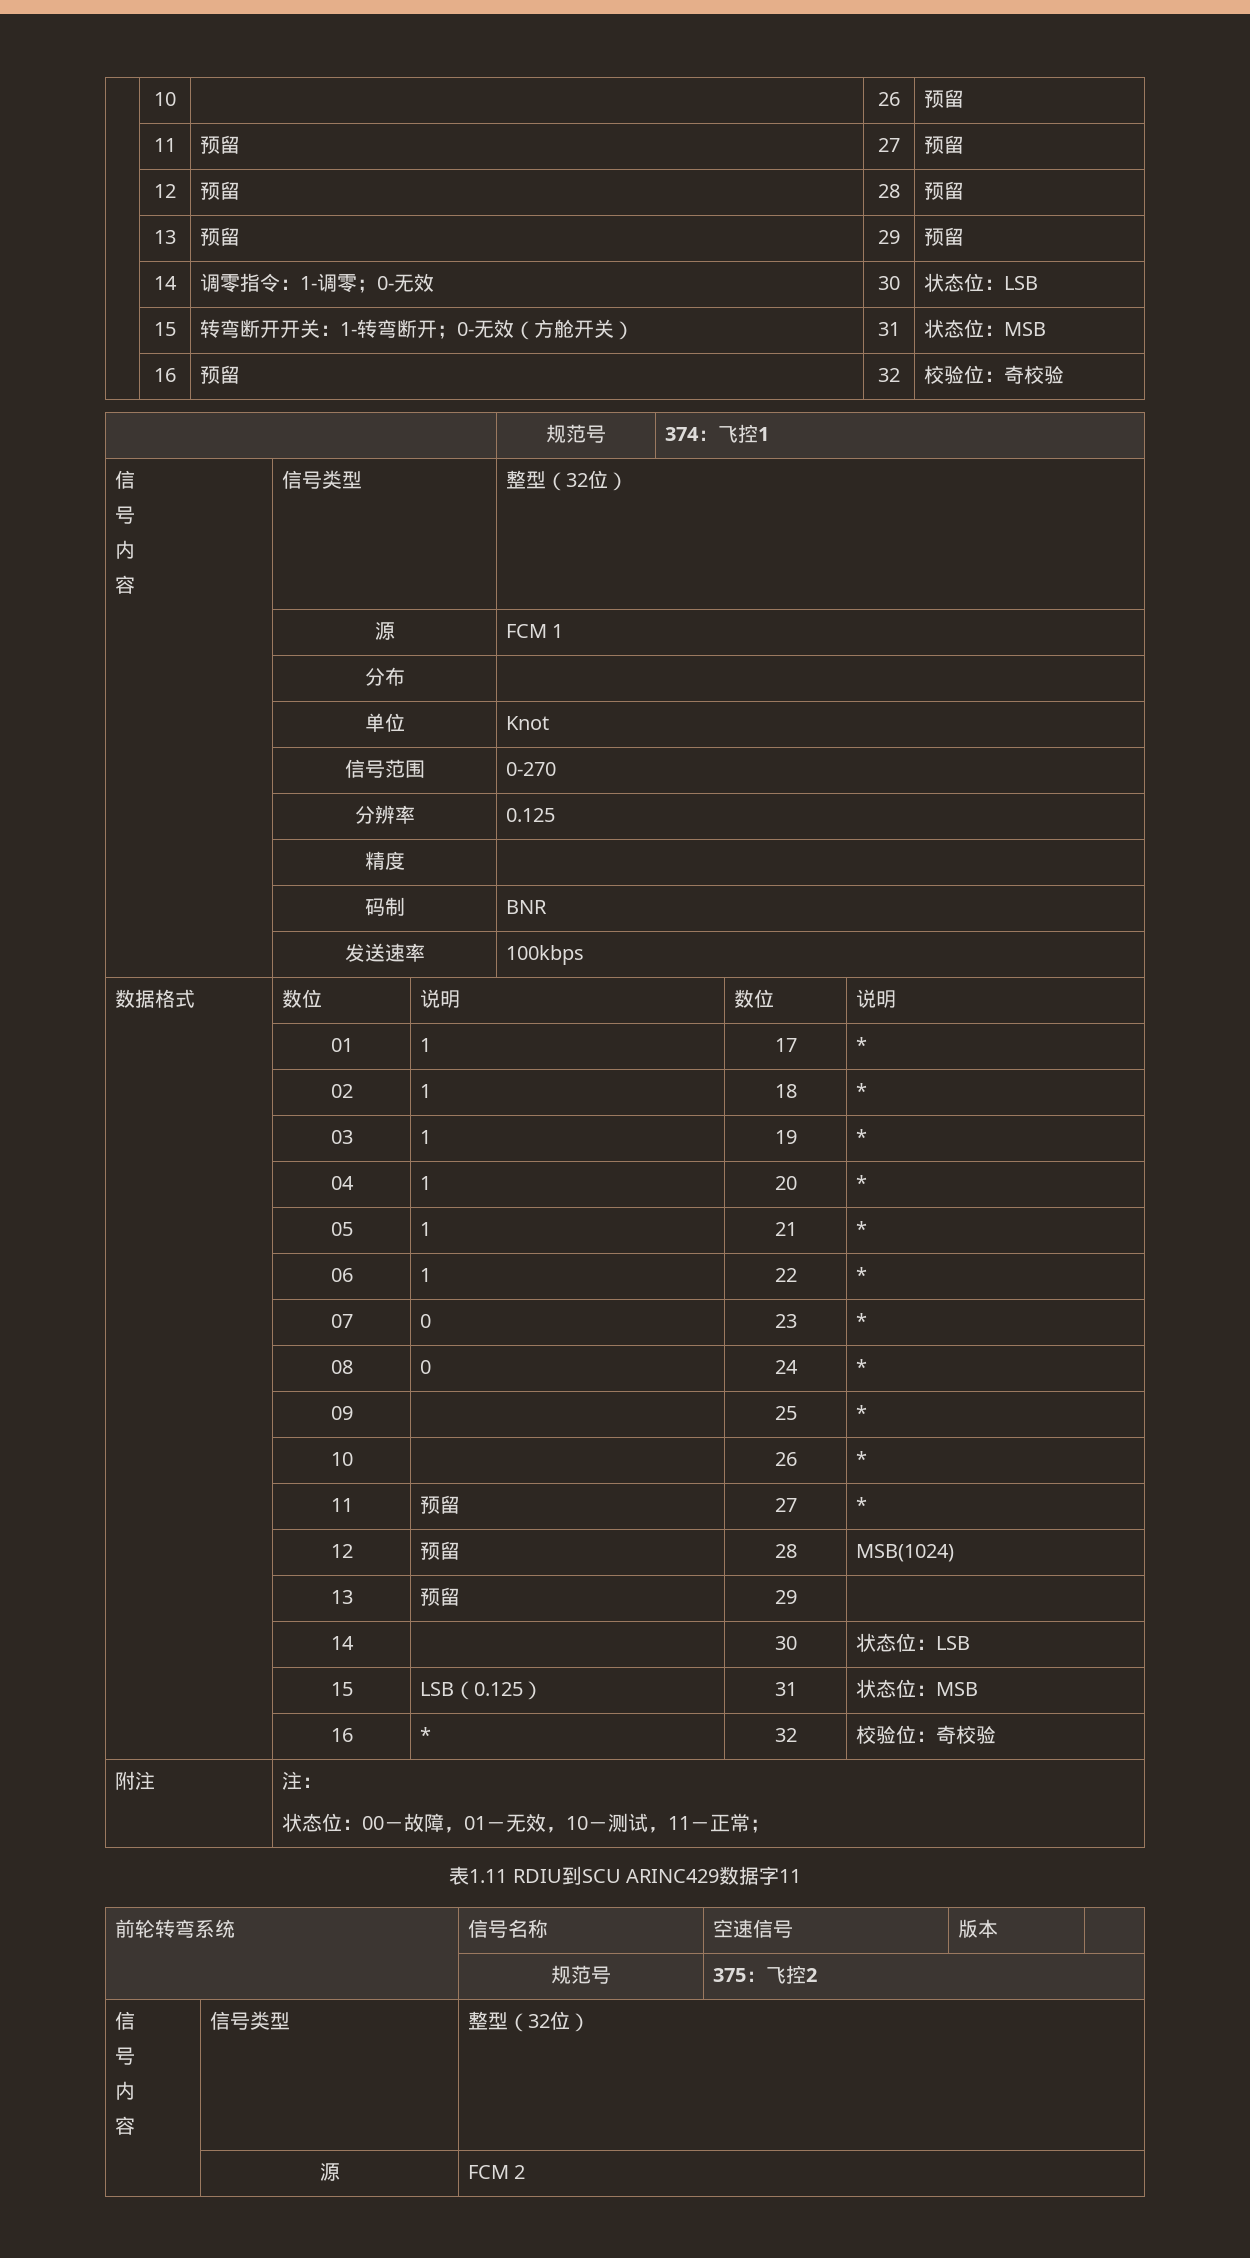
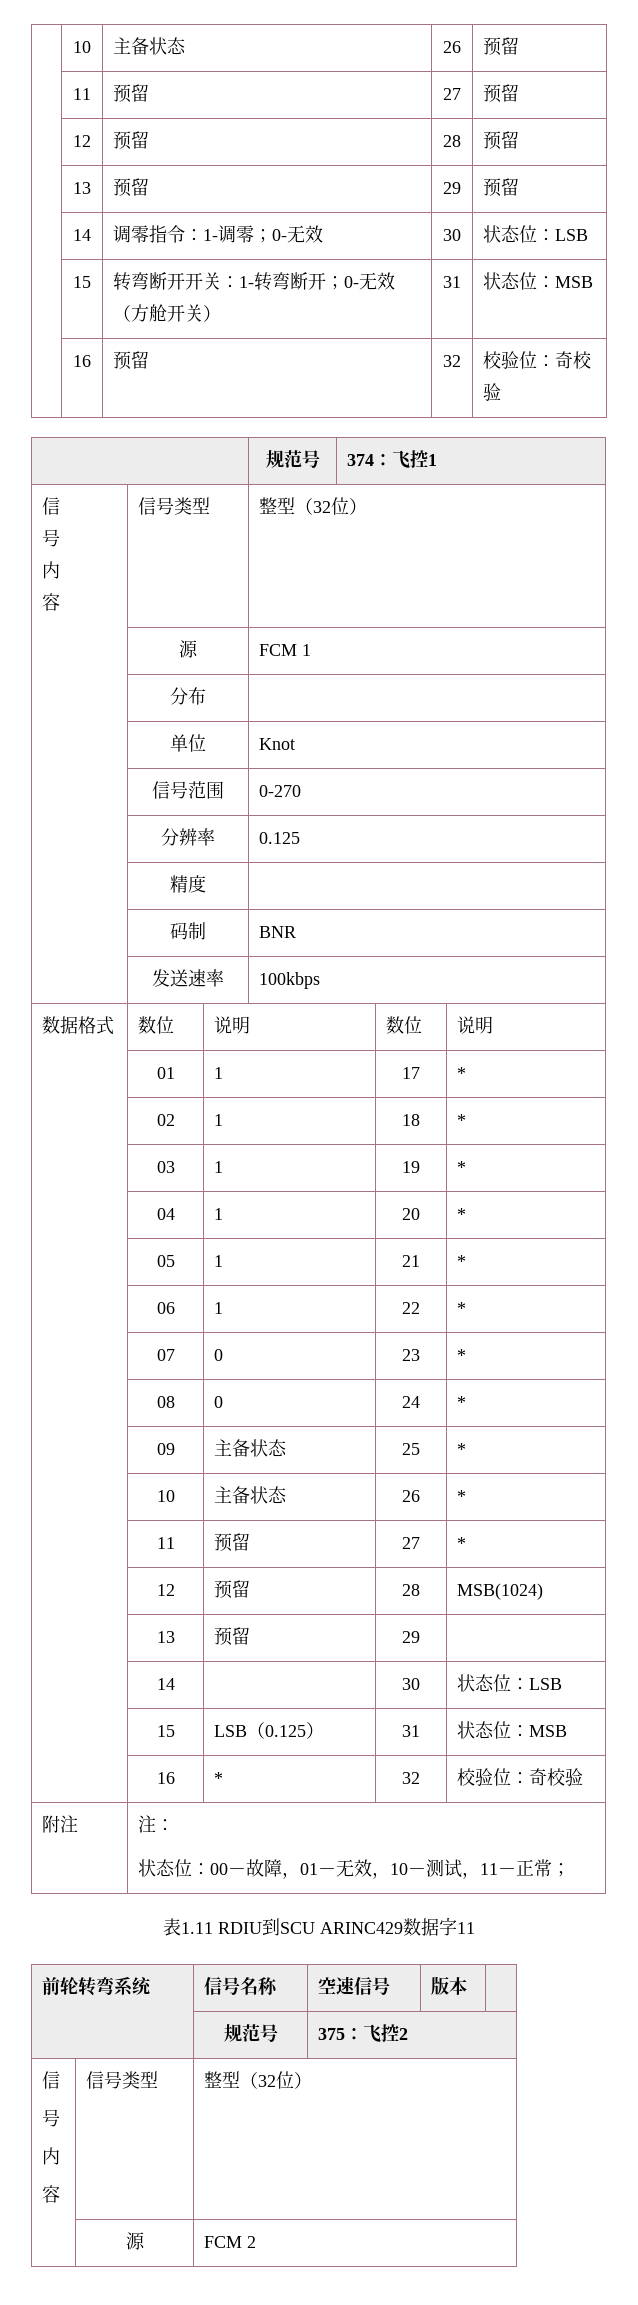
- | 10 | | 26 | 预留
+ | 10 | 主备状态 | 26 | 预留
- | 09 | | 25 | *
+ | 09 | 主备状态 | 25 | *
- | 10 | | 26 | *
+ | 10 | 主备状态 | 26 | *

